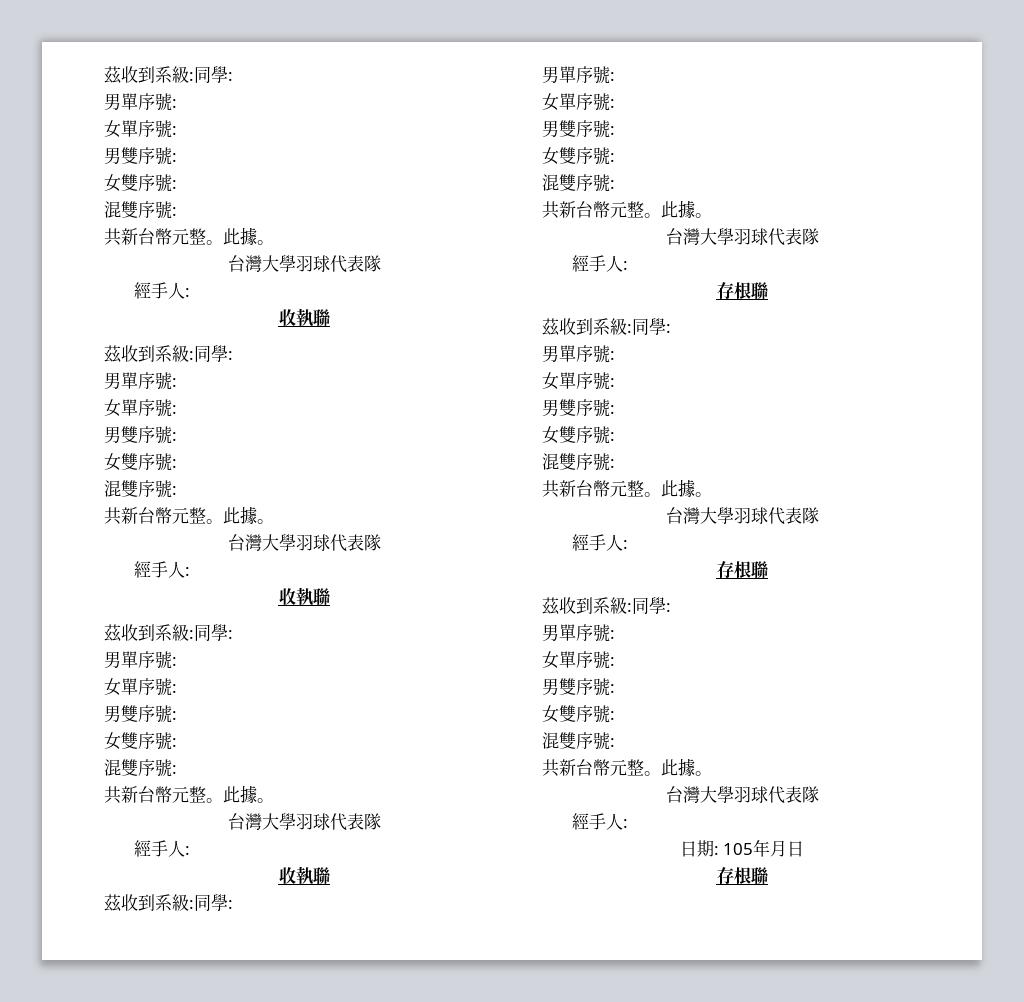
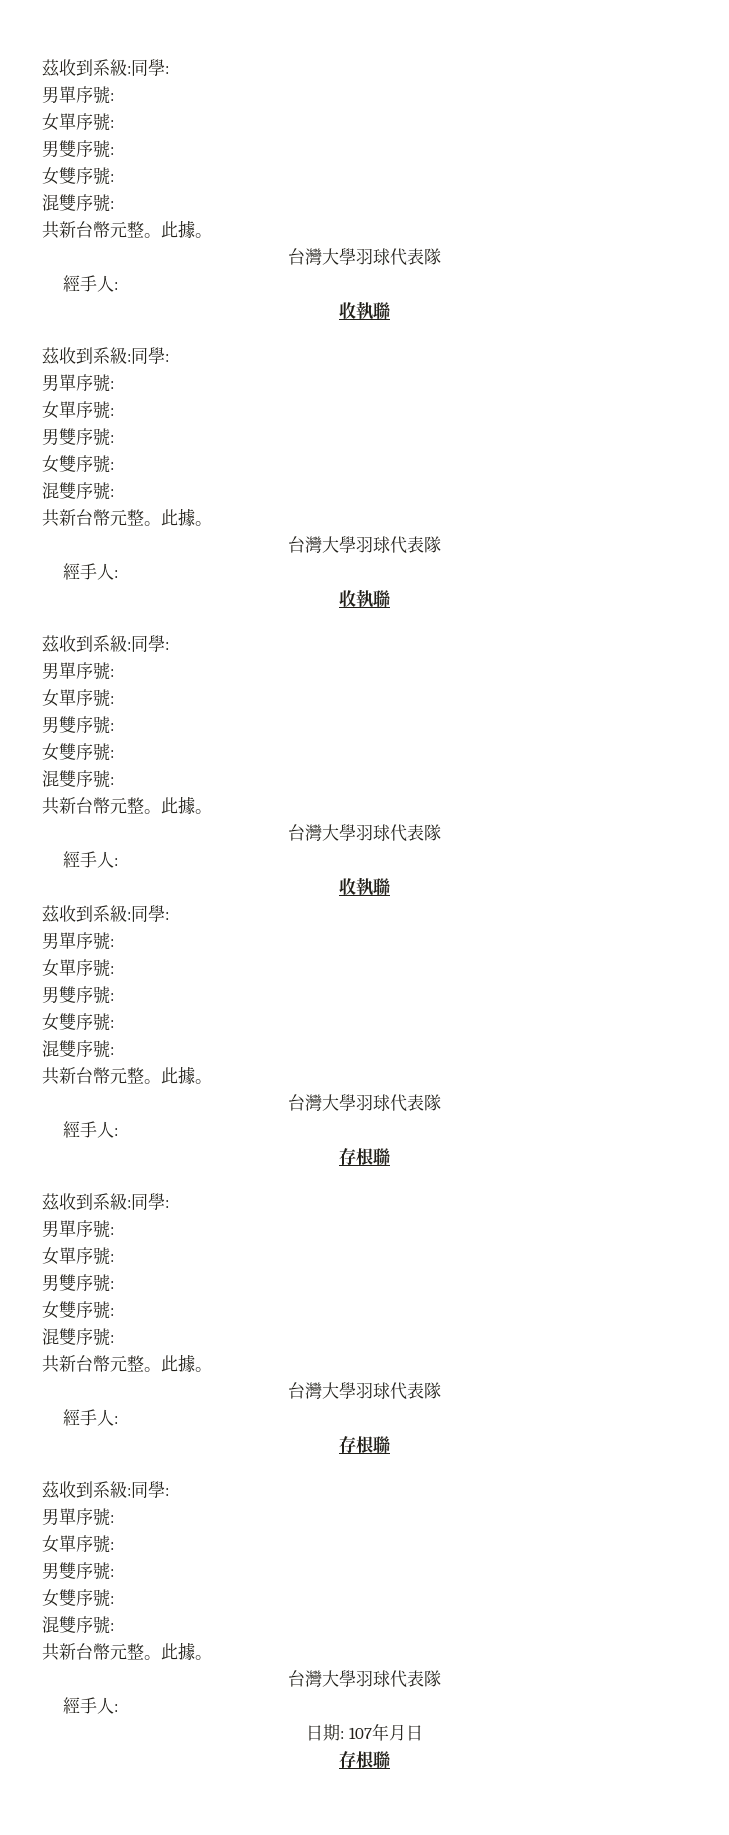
- 日期: 105年月日
+ 日期: 107年月日

